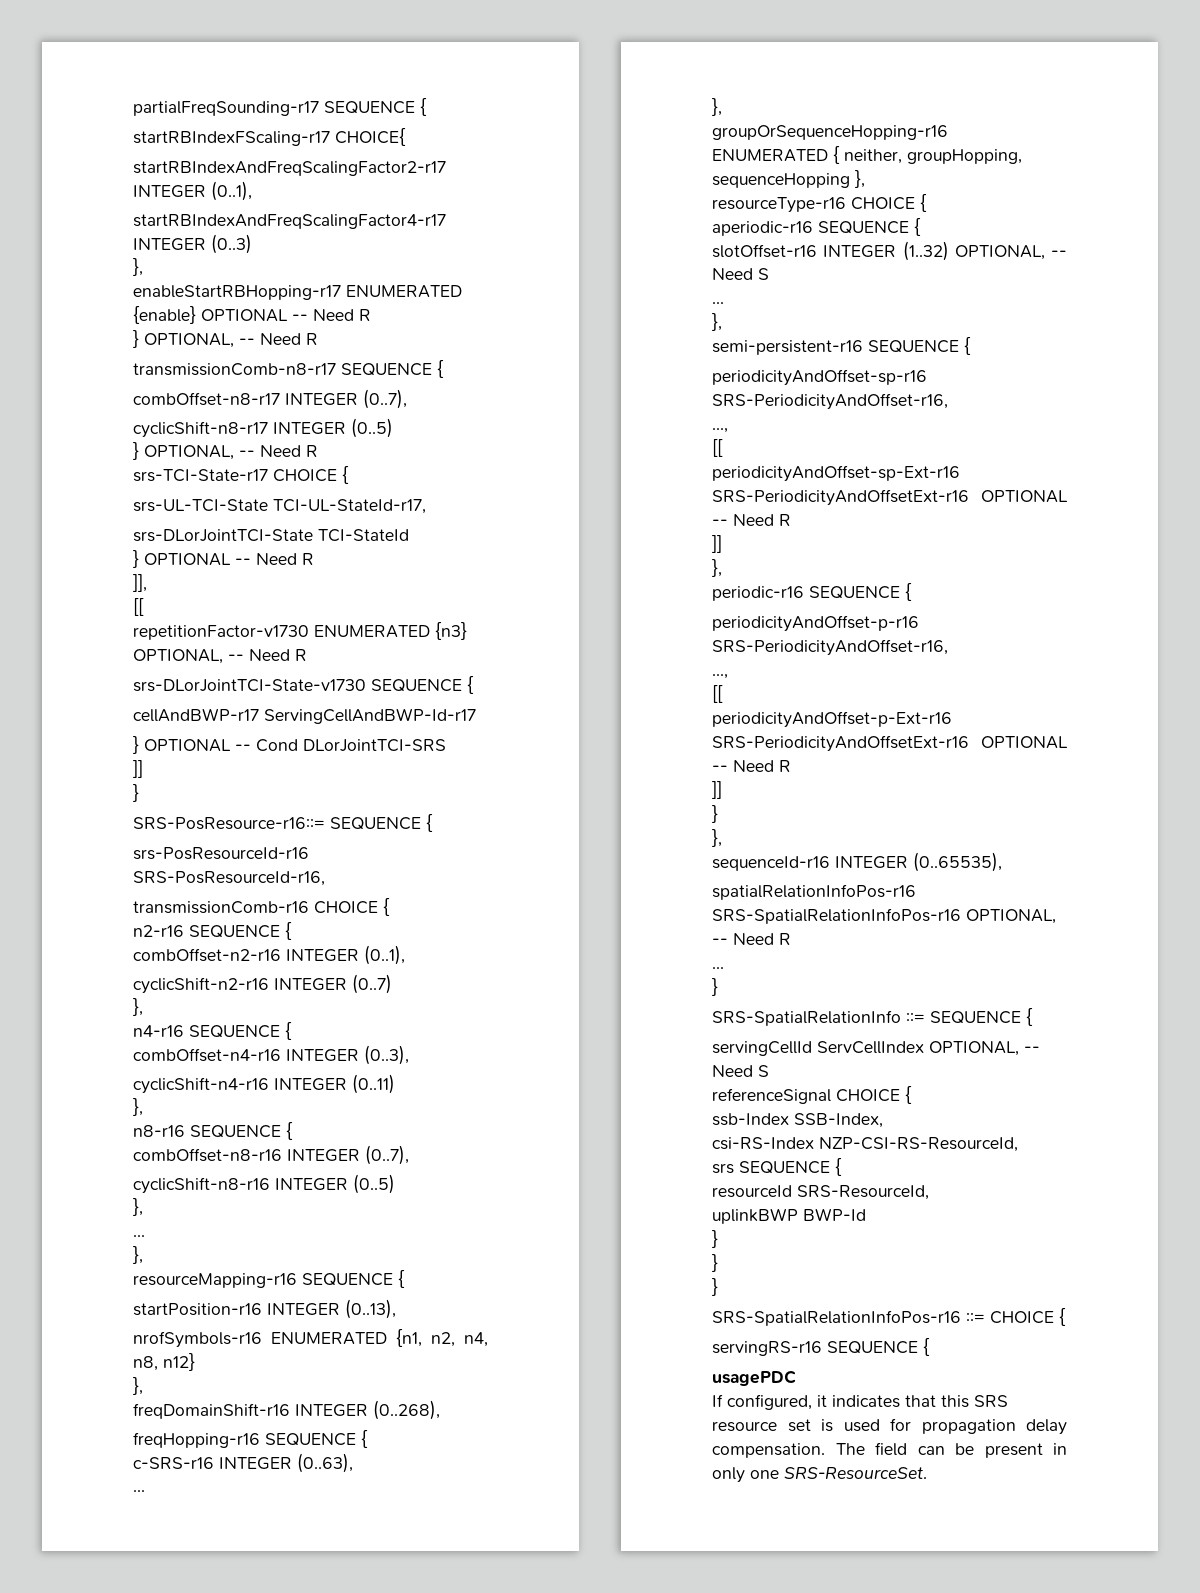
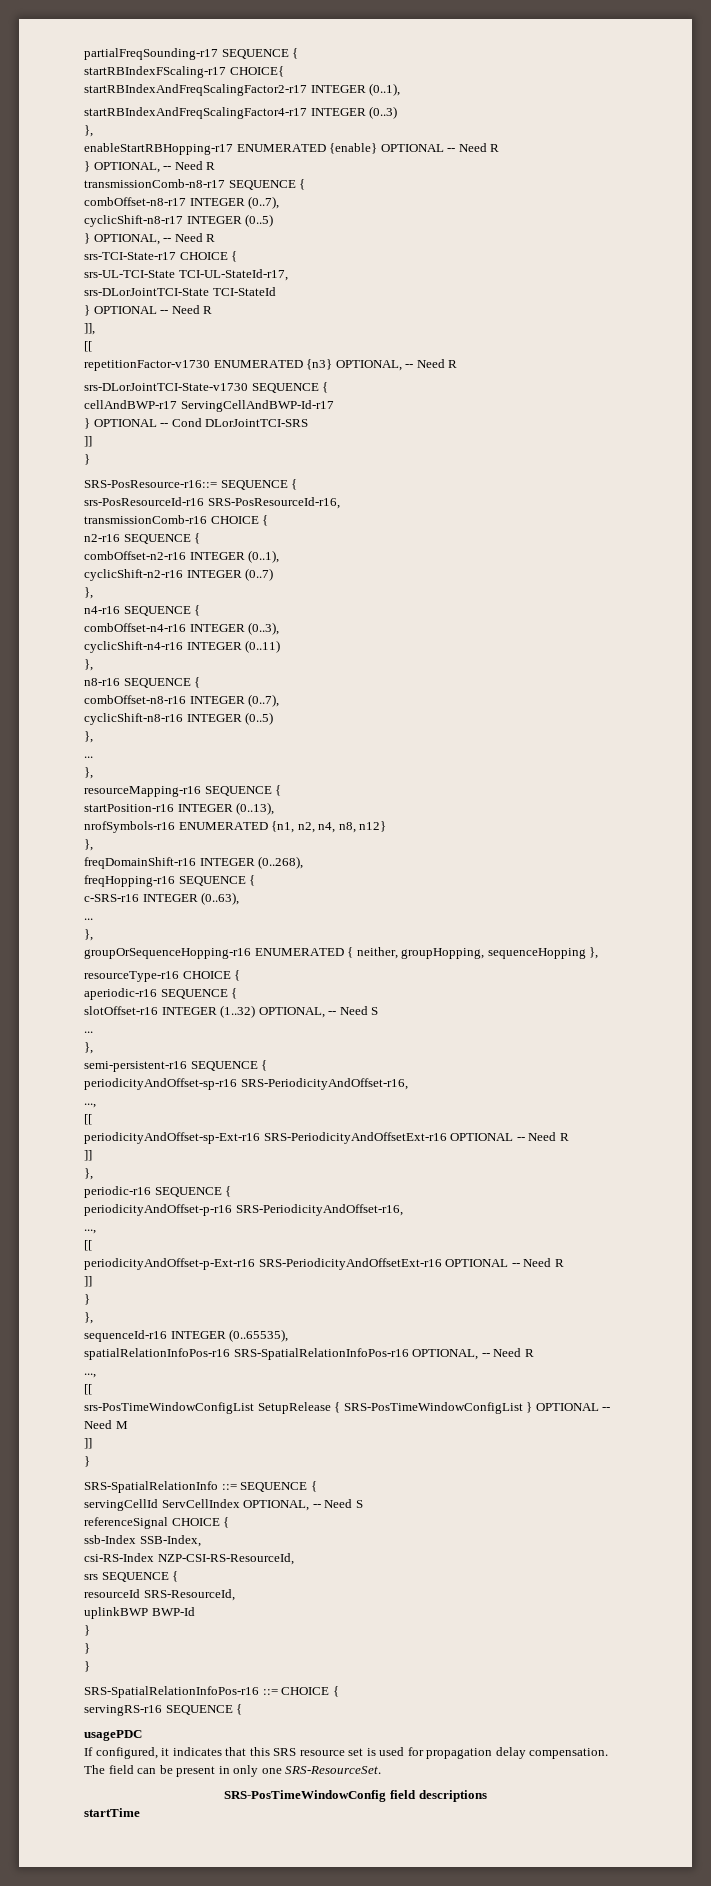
  spatialRelationInfoPos-r16 SRS-SpatialRelationInfoPos-r16 OPTIONAL, -- Need R
- ...
+ ...,
+ [[
+ srs-PosTimeWindowConfigList SetupRelease { SRS-PosTimeWindowConfigList } OPTIONAL -- Need M
+ ]]
+ SRS-PosTimeWindowConfig field descriptions
+ startTime

